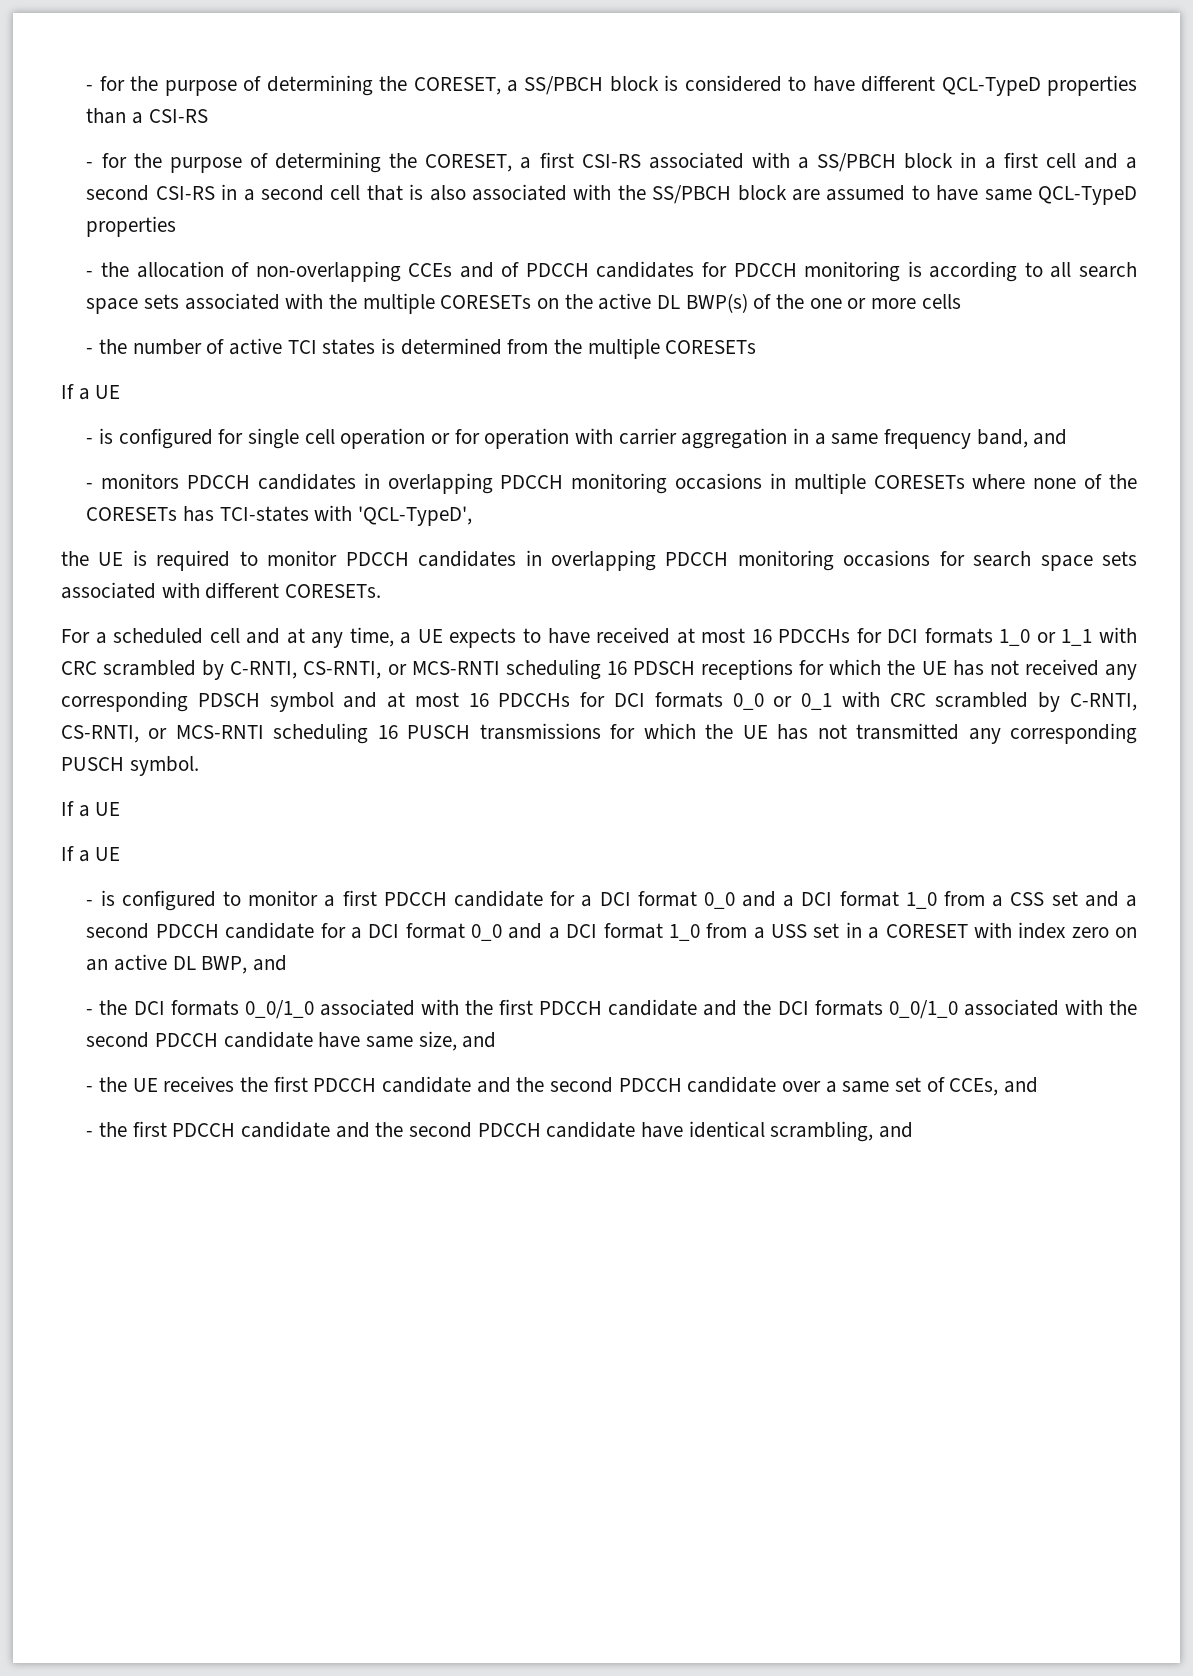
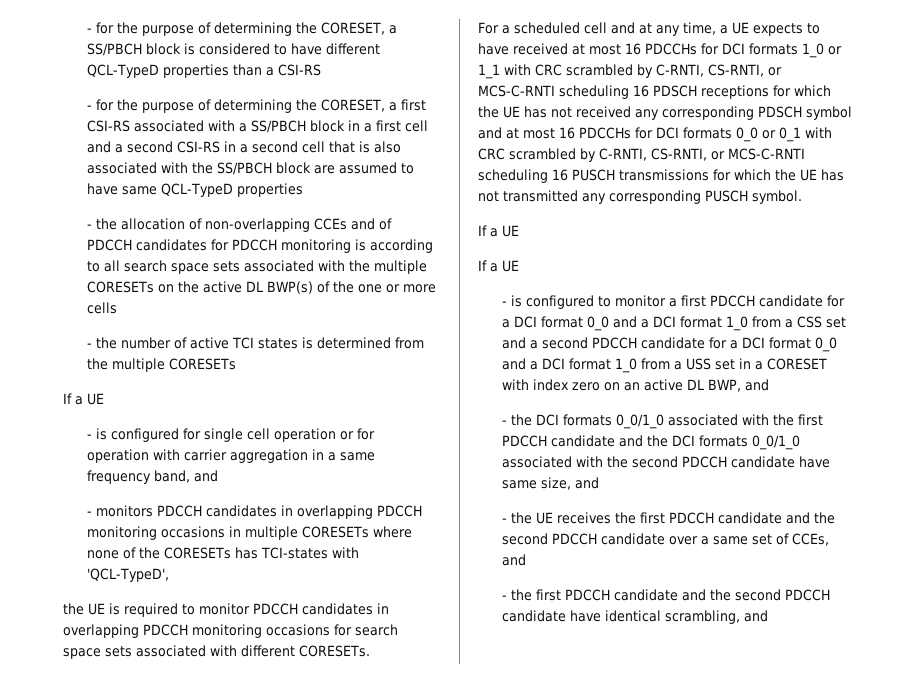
- For a scheduled cell and at any time, a UE expects to have received at most 16 PDCCHs for DCI formats 1_0 or 1_1 with CRC scrambled by C-RNTI, CS-RNTI, or MCS-RNTI scheduling 16 PDSCH receptions for which the UE has not received any corresponding PDSCH symbol and at most 16 PDCCHs for DCI formats 0_0 or 0_1 with CRC scrambled by C-RNTI, CS-RNTI, or MCS-RNTI scheduling 16 PUSCH transmissions for which the UE has not transmitted any corresponding PUSCH symbol.
+ For a scheduled cell and at any time, a UE expects to have received at most 16 PDCCHs for DCI formats 1_0 or 1_1 with CRC scrambled by C-RNTI, CS-RNTI, or MCS-C-RNTI scheduling 16 PDSCH receptions for which the UE has not received any corresponding PDSCH symbol and at most 16 PDCCHs for DCI formats 0_0 or 0_1 with CRC scrambled by C-RNTI, CS-RNTI, or MCS-C-RNTI scheduling 16 PUSCH transmissions for which the UE has not transmitted any corresponding PUSCH symbol.

